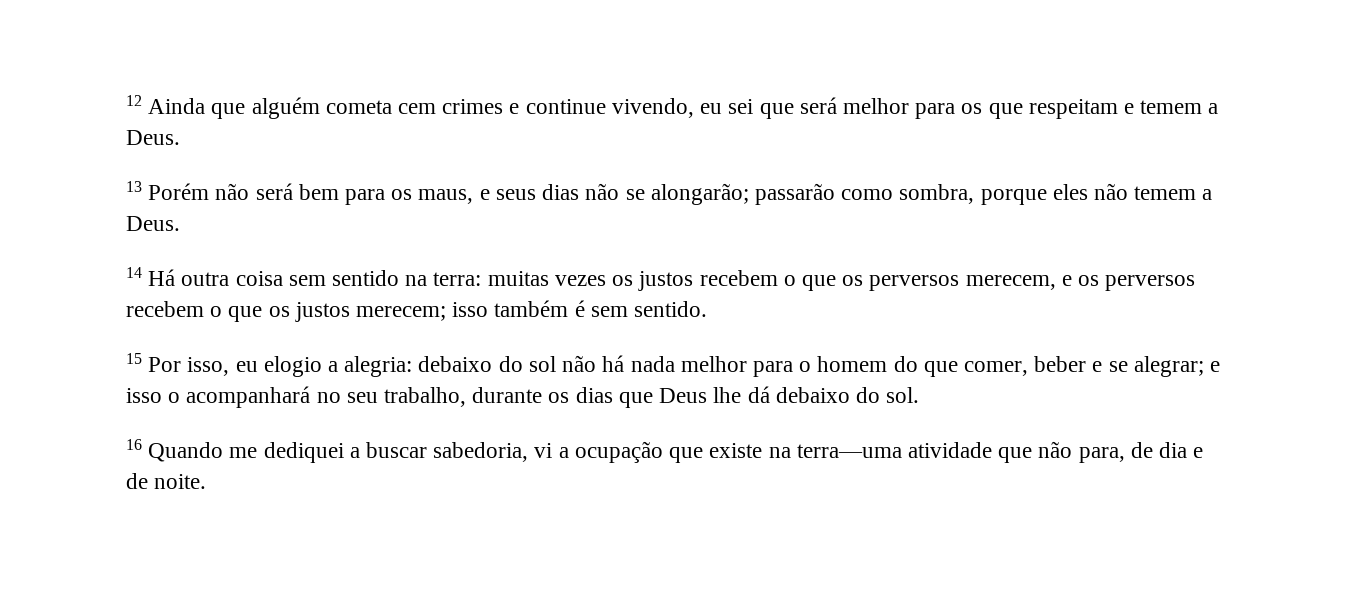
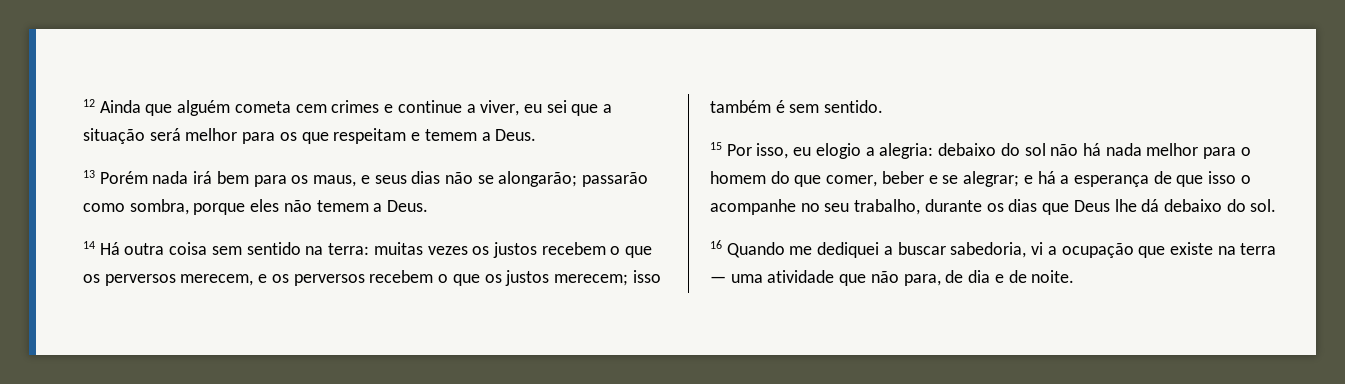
- 12 Ainda que alguém cometa cem crimes e continue vivendo, eu sei que será melhor para os que respeitam e temem a Deus.
+ 12 Ainda que alguém cometa cem crimes e continue a viver, eu sei que a situação será melhor para os que respeitam e temem a Deus.
- 13 Porém não será bem para os maus, e seus dias não se alongarão; passarão como sombra, porque eles não temem a Deus.
+ 13 Porém nada irá bem para os maus, e seus dias não se alongarão; passarão como sombra, porque eles não temem a Deus.
- 15 Por isso, eu elogio a alegria: debaixo do sol não há nada melhor para o homem do que comer, beber e se alegrar; e isso o acompanhará no seu trabalho, durante os dias que Deus lhe dá debaixo do sol.
+ 15 Por isso, eu elogio a alegria: debaixo do sol não há nada melhor para o homem do que comer, beber e se alegrar; e há a esperança de que isso o acompanhe no seu trabalho, durante os dias que Deus lhe dá debaixo do sol.
- 16 Quando me dediquei a buscar sabedoria, vi a ocupação que existe na terra—uma atividade que não para, de dia e de noite.
+ 16 Quando me dediquei a buscar sabedoria, vi a ocupação que existe na terra — uma atividade que não para, de dia e de noite.

